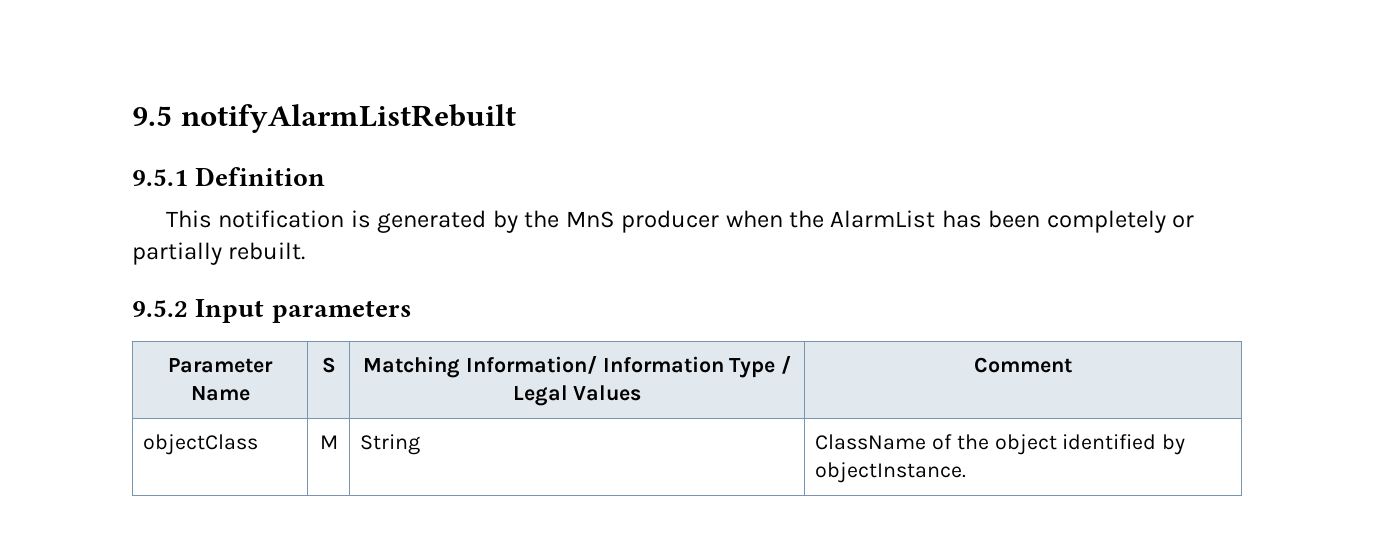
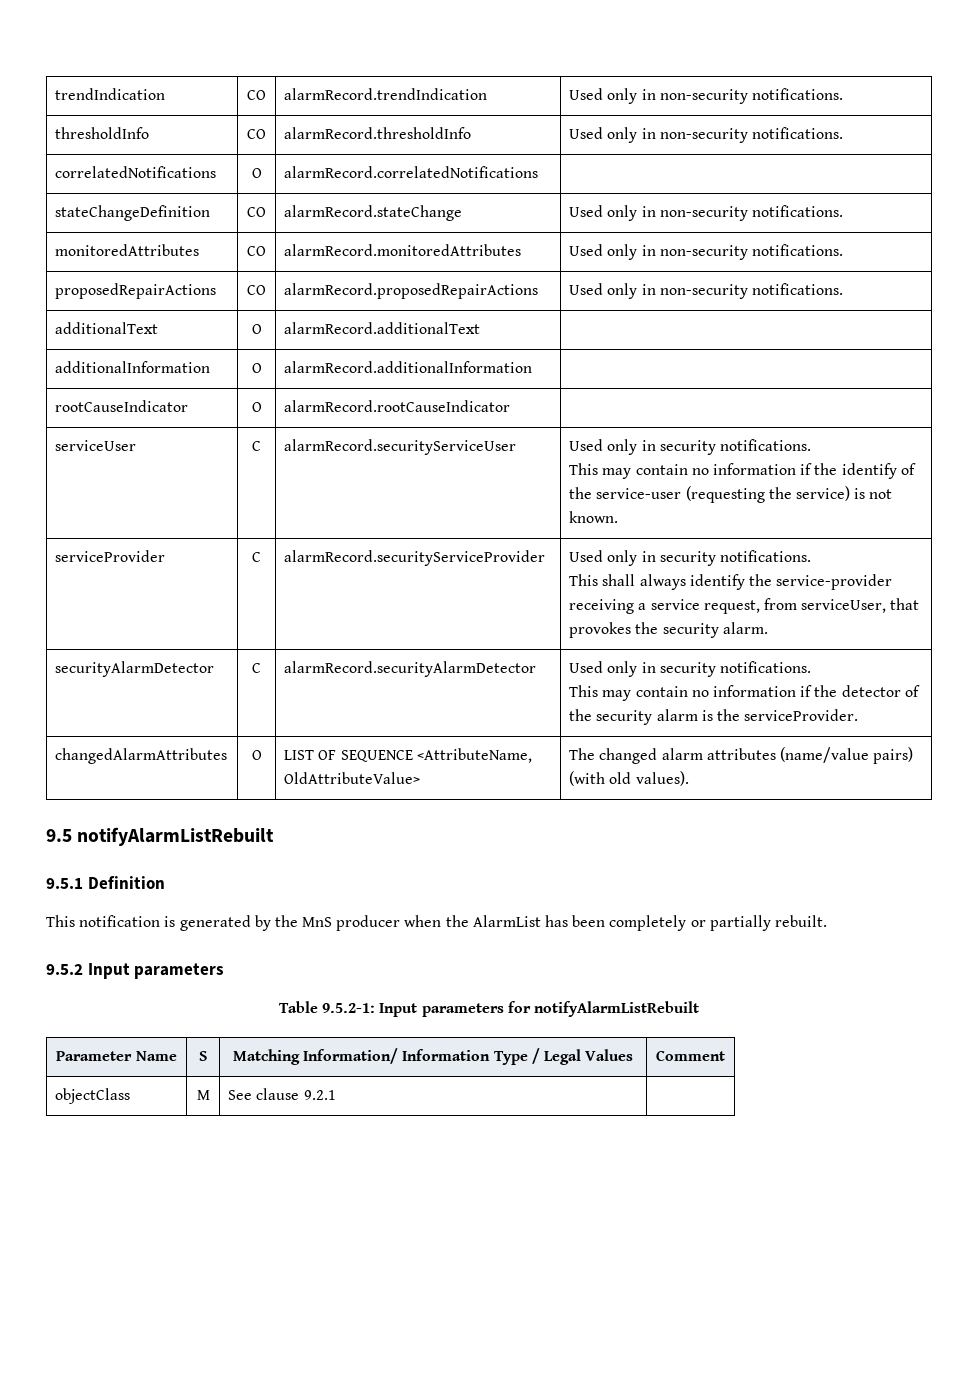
+ trendIndication | CO | alarmRecord.trendIndication | Used only in non-security notifications.
+ thresholdInfo | CO | alarmRecord.thresholdInfo | Used only in non-security notifications.
+ correlatedNotifications | O | alarmRecord.correlatedNotifications |
+ stateChangeDefinition | CO | alarmRecord.stateChange | Used only in non-security notifications.
+ monitoredAttributes | CO | alarmRecord.monitoredAttributes | Used only in non-security notifications.
+ proposedRepairActions | CO | alarmRecord.proposedRepairActions | Used only in non-security notifications.
+ additionalText | O | alarmRecord.additionalText |
+ additionalInformation | O | alarmRecord.additionalInformation |
+ rootCauseIndicator | O | alarmRecord.rootCauseIndicator |
+ serviceUser | C | alarmRecord.securityServiceUser | Used only in security notifications.
+ This may contain no information if the identify of the service-user (requesting the service) is not known.
+ serviceProvider | C | alarmRecord.securityServiceProvider | Used only in security notifications.
+ This shall always identify the service-provider receiving a service request, from serviceUser, that provokes the security alarm.
+ securityAlarmDetector | C | alarmRecord.securityAlarmDetector | Used only in security notifications.
+ This may contain no information if the detector of the security alarm is the serviceProvider.
+ changedAlarmAttributes | O | LIST OF SEQUENCE <AttributeName, OldAttributeValue> | The changed alarm attributes (name/value pairs) (with old values).
+ Table 9.5.2-1: Input parameters for notifyAlarmListRebuilt
- objectClass | M | String | ClassName of the object identified by objectInstance.
+ objectClass | M | See clause 9.2.1 |

